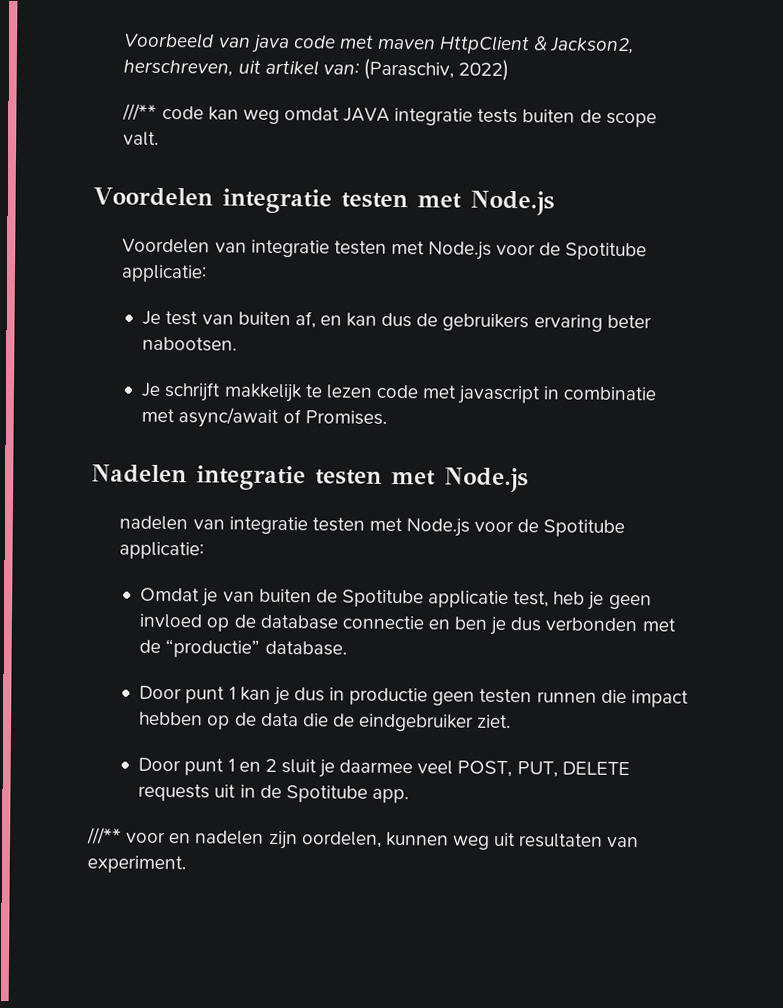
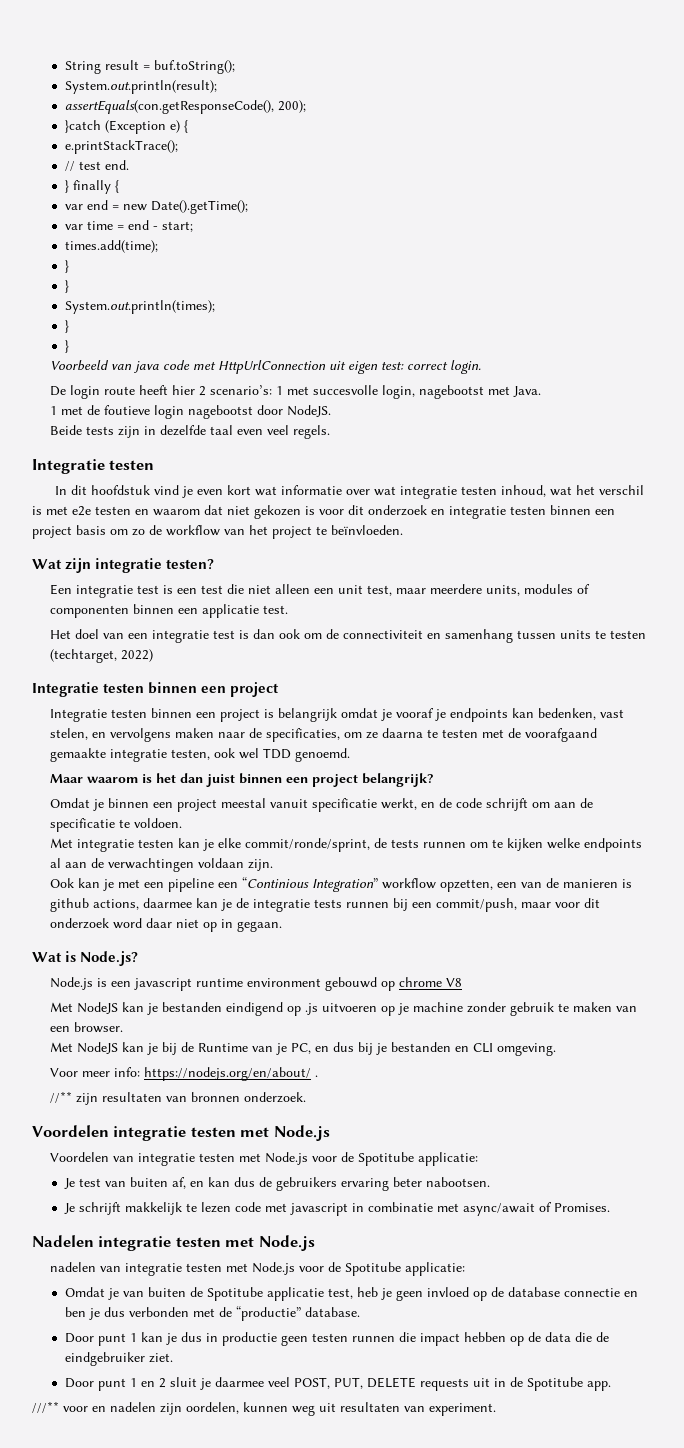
+ String result = buf.toString();
+ System.out.println(result);
+ assertEquals(con.getResponseCode(), 200);
+ }catch (Exception e) {
+ e.printStackTrace();
+ // test end.
+ } finally {
+ var end = new Date().getTime();
+ var time = end - start;
+ times.add(time);
+ }
+ }
+ System.out.println(times);
+ }
+ }
- Voorbeeld van java code met maven HttpClient & Jackson2, herschreven, uit artikel van: (Paraschiv, 2022)
- ///** code kan weg omdat JAVA integratie tests buiten de scope valt.
+ Voorbeeld van java code met HttpUrlConnection uit eigen test: correct login.
+ De login route heeft hier 2 scenario’s: 1 met succesvolle login, nagebootst met Java.
+ 1 met de foutieve login nagebootst door NodeJS.
+ Beide tests zijn in dezelfde taal even veel regels.
+ Integratie testen
+ In dit hoofdstuk vind je even kort wat informatie over wat integratie testen inhoud, wat het verschil is met e2e testen en waarom dat niet gekozen is voor dit onderzoek en integratie testen binnen een project basis om zo de workflow van het project te beïnvloeden.
+ Wat zijn integratie testen?
+ Een integratie test is een test die niet alleen een unit test, maar meerdere units, modules of componenten binnen een applicatie test.
+ Het doel van een integratie test is dan ook om de connectiviteit en samenhang tussen units te testen (techtarget, 2022)
+ Integratie testen binnen een project
+ Integratie testen binnen een project is belangrijk omdat je vooraf je endpoints kan bedenken, vast stelen, en vervolgens maken naar de specificaties, om ze daarna te testen met de voorafgaand gemaakte integratie testen, ook wel TDD genoemd.
+ Maar waarom is het dan juist binnen een project belangrijk?
+ Omdat je binnen een project meestal vanuit specificatie werkt, en de code schrijft om aan de specificatie te voldoen.
+ Met integratie testen kan je elke commit/ronde/sprint, de tests runnen om te kijken welke endpoints al aan de verwachtingen voldaan zijn.
+ Ook kan je met een pipeline een “Continious Integration” workflow opzetten, een van de manieren is github actions, daarmee kan je de integratie tests runnen bij een commit/push, maar voor dit onderzoek word daar niet op in gegaan.
+ Wat is Node.js?
+ Node.js is een javascript runtime environment gebouwd op chrome V8
+ Met NodeJS kan je bestanden eindigend op .js uitvoeren op je machine zonder gebruik te maken van een browser.
+ Met NodeJS kan je bij de Runtime van je PC, en dus bij je bestanden en CLI omgeving.
+ Voor meer info: https://nodejs.org/en/about/ .
+ //** zijn resultaten van bronnen onderzoek.

